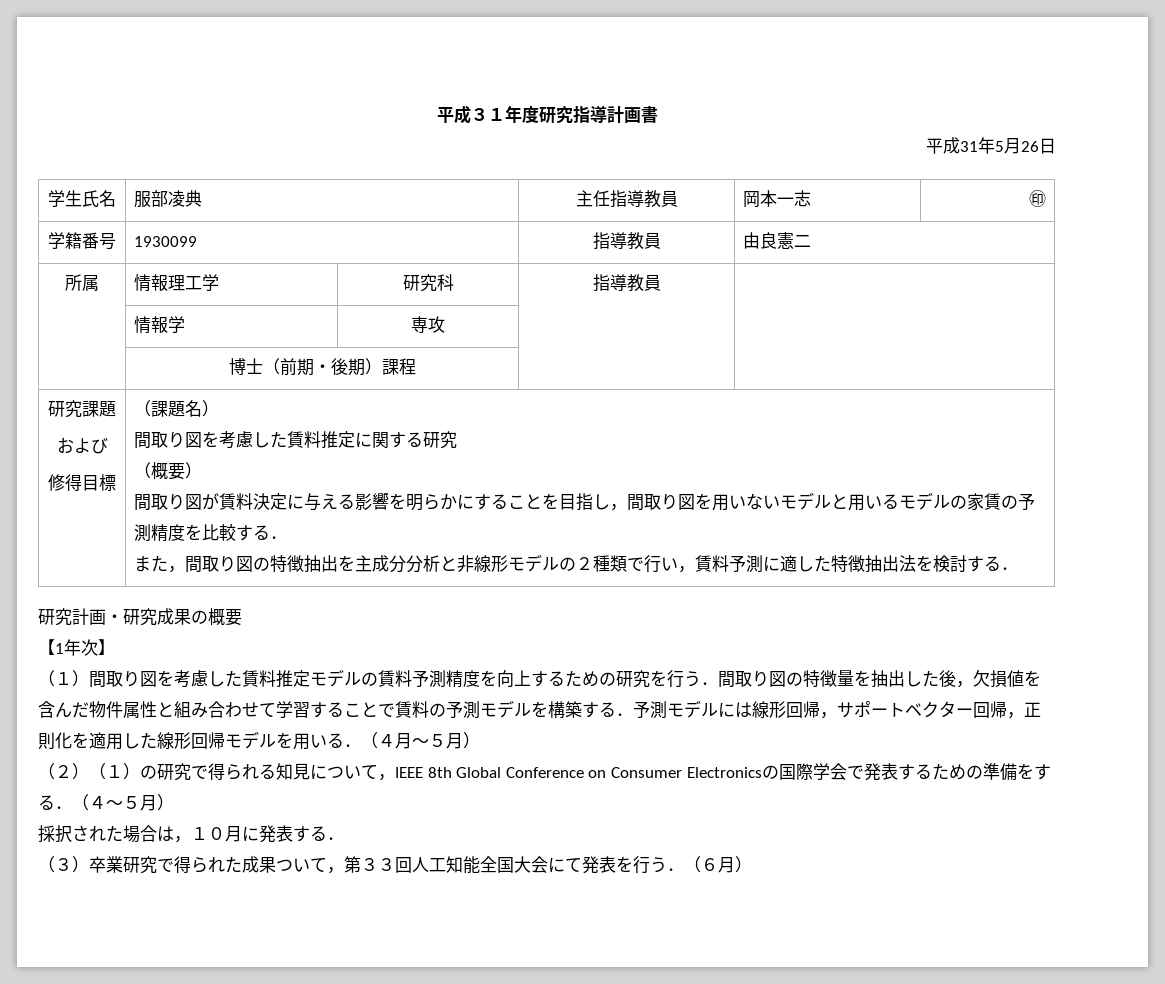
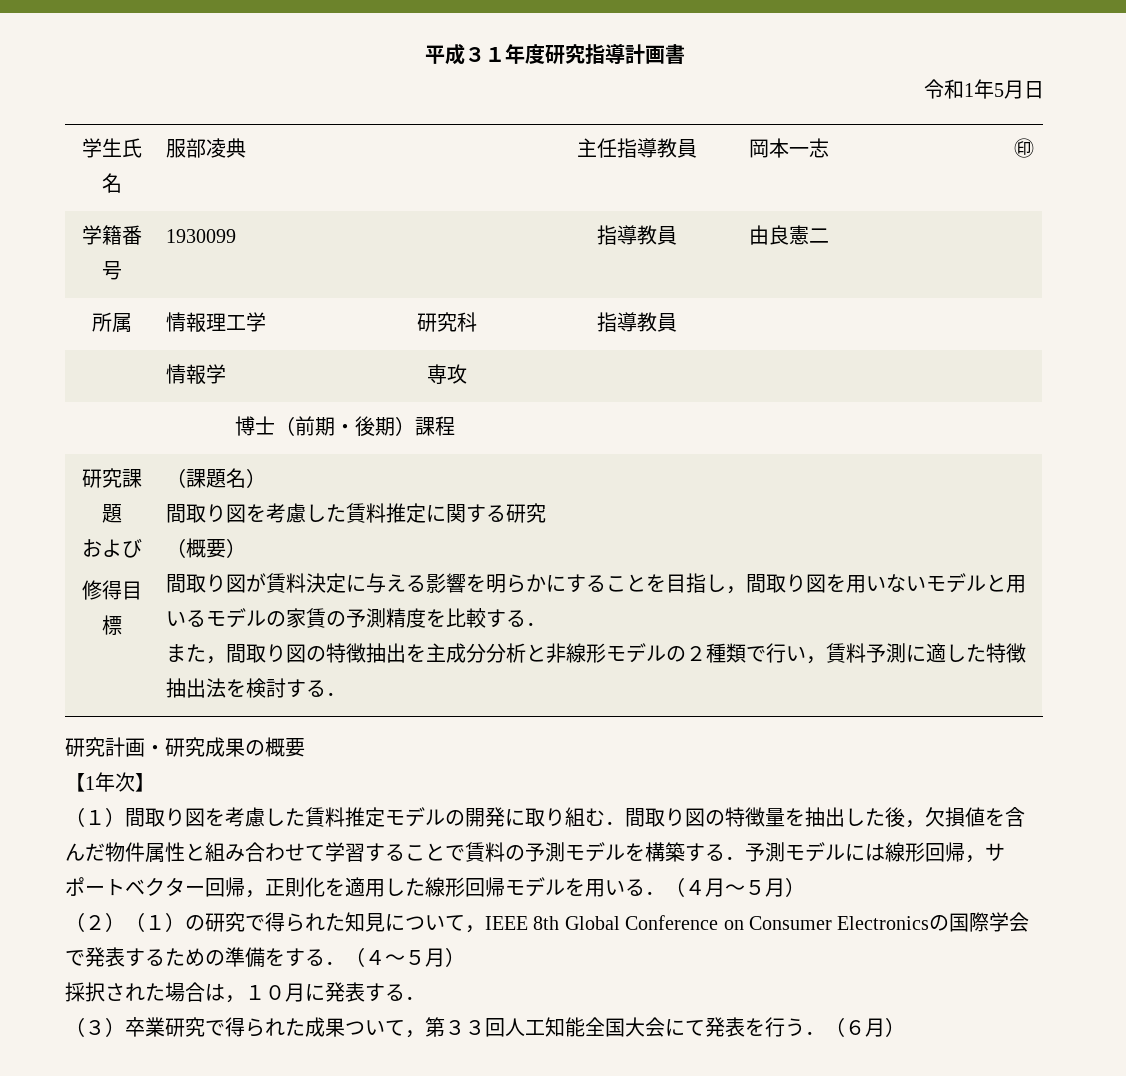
- 平成31年5月26日
+ 令和1年5月日
- （１）間取り図を考慮した賃料推定モデルの賃料予測精度を向上するための研究を行う．間取り図の特徴量を抽出した後，欠損値を含んだ物件属性と組み合わせて学習することで賃料の予測モデルを構築する．予測モデルには線形回帰，サポートベクター回帰，正則化を適用した線形回帰モデルを用いる．（４月〜５月）
+ （１）間取り図を考慮した賃料推定モデルの開発に取り組む．間取り図の特徴量を抽出した後，欠損値を含んだ物件属性と組み合わせて学習することで賃料の予測モデルを構築する．予測モデルには線形回帰，サポートベクター回帰，正則化を適用した線形回帰モデルを用いる．（４月〜５月）
- （２）（１）の研究で得られる知見について，IEEE 8th Global Conference on Consumer Electronicsの国際学会で発表するための準備をする．（４〜５月）
+ （２）（１）の研究で得られた知見について，IEEE 8th Global Conference on Consumer Electronicsの国際学会で発表するための準備をする．（４〜５月）

